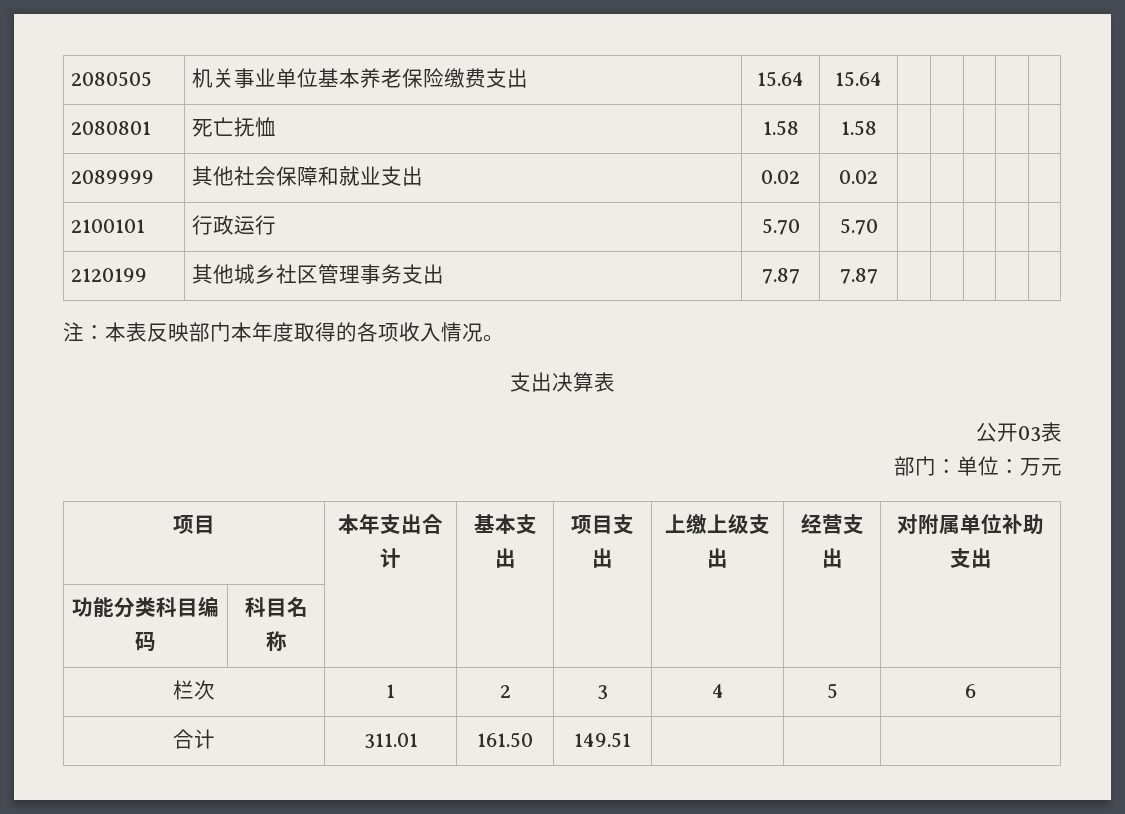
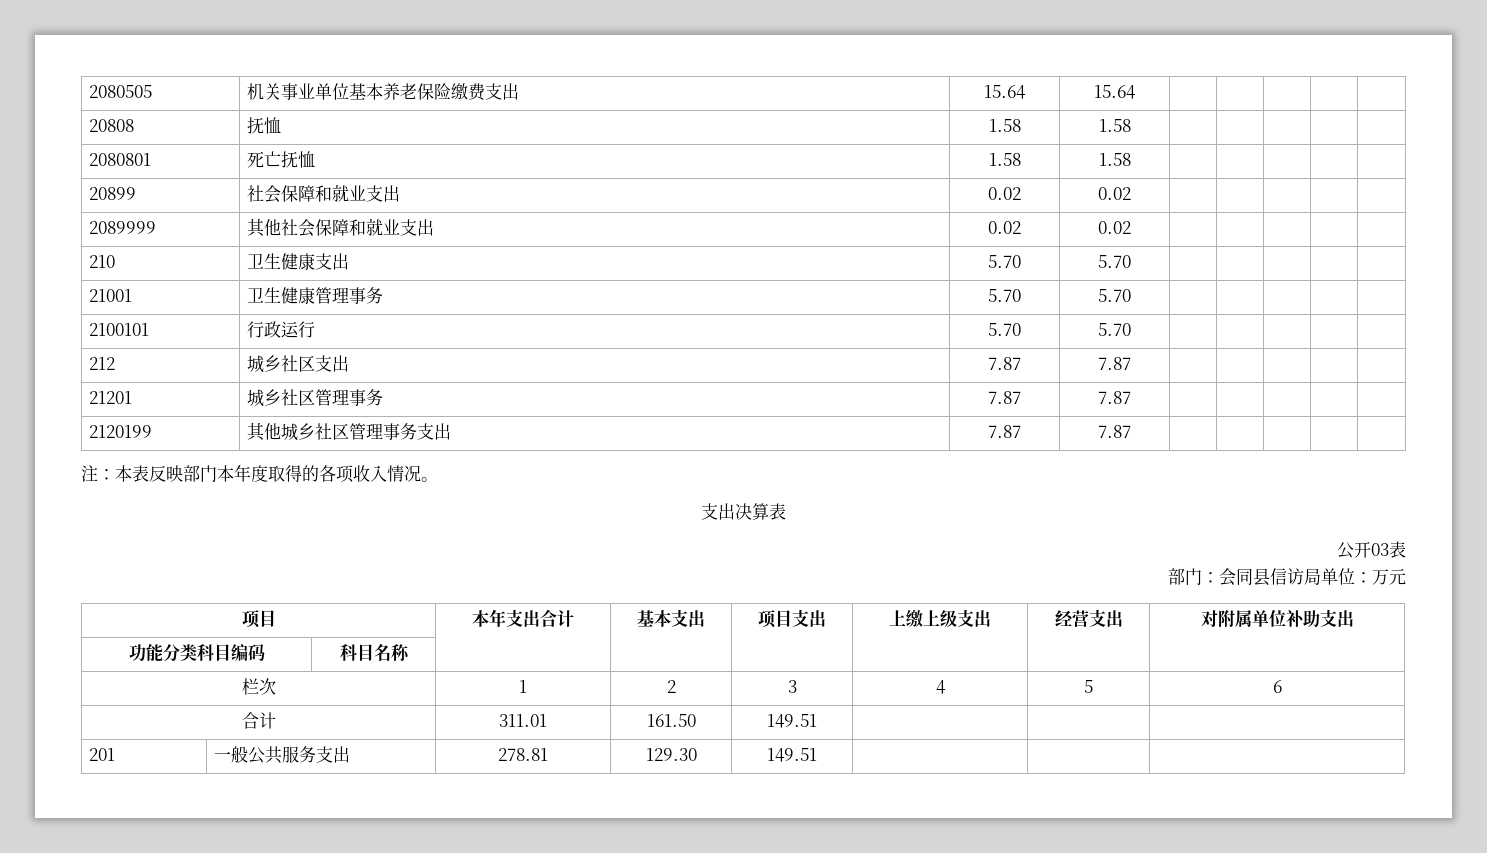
+ 20808 | 抚恤 | 1.58 | 1.58 | | | | |
+ 20899 | 社会保障和就业支出 | 0.02 | 0.02 | | | | |
+ 210 | 卫生健康支出 | 5.70 | 5.70 | | | | |
+ 21001 | 卫生健康管理事务 | 5.70 | 5.70 | | | | |
+ 212 | 城乡社区支出 | 7.87 | 7.87 | | | | |
+ 21201 | 城乡社区管理事务 | 7.87 | 7.87 | | | | |
- 部门：单位：万元
+ 部门：会同县信访局单位：万元
+ 201 | 一般公共服务支出 | 278.81 | 129.30 | 149.51 | | |

